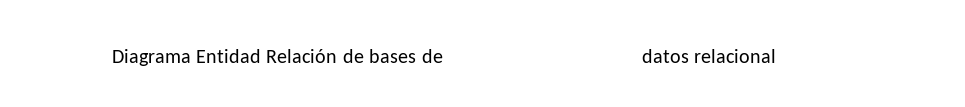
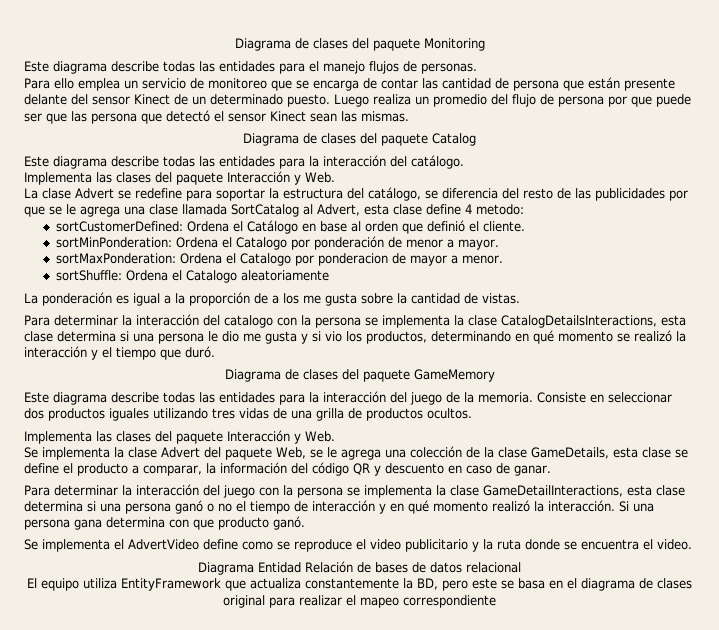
+ Diagrama de clases del paquete Monitoring
+ Este diagrama describe todas las entidades para el manejo flujos de personas.
+ Para ello emplea un servicio de monitoreo que se encarga de contar las cantidad de persona que están presente delante del sensor Kinect de un determinado puesto. Luego realiza un promedio del flujo de persona por que puede ser que las persona que detectó el sensor Kinect sean las mismas.
+ Diagrama de clases del paquete Catalog
+ Este diagrama describe todas las entidades para la interacción del catálogo.
+ Implementa las clases del paquete Interacción y Web.
+ La clase Advert se redefine para soportar la estructura del catálogo, se diferencia del resto de las publicidades por que se le agrega una clase llamada SortCatalog al Advert, esta clase define 4 metodo:
+ sortCustomerDefined: Ordena el Catálogo en base al orden que definió el cliente.
+ sortMinPonderation: Ordena el Catalogo por ponderación de menor a mayor.
+ sortMaxPonderation: Ordena el Catalogo por ponderacion de mayor a menor.
+ sortShuffle: Ordena el Catalogo aleatoriamente
+ La ponderación es igual a la proporción de a los me gusta sobre la cantidad de vistas.
+ Para determinar la interacción del catalogo con la persona se implementa la clase CatalogDetailsInteractions, esta clase determina si una persona le dio me gusta y si vio los productos, determinando en qué momento se realizó la interacción y el tiempo que duró.
+ Diagrama de clases del paquete GameMemory
+ Este diagrama describe todas las entidades para la interacción del juego de la memoria. Consiste en seleccionar dos productos iguales utilizando tres vidas de una grilla de productos ocultos.
+ Implementa las clases del paquete Interacción y Web.
+ Se implementa la clase Advert del paquete Web, se le agrega una colección de la clase GameDetails, esta clase se define el producto a comparar, la información del código QR y descuento en caso de ganar.
+ Para determinar la interacción del juego con la persona se implementa la clase GameDetailInteractions, esta clase determina si una persona ganó o no el tiempo de interacción y en qué momento realizó la interacción. Si una persona gana determina con que producto ganó.
+ Se implementa el AdvertVideo define como se reproduce el video publicitario y la ruta donde se encuentra el video.
+ El equipo utiliza EntityFramework que actualiza constantemente la BD, pero este se basa en el diagrama de clases original para realizar el mapeo correspondiente

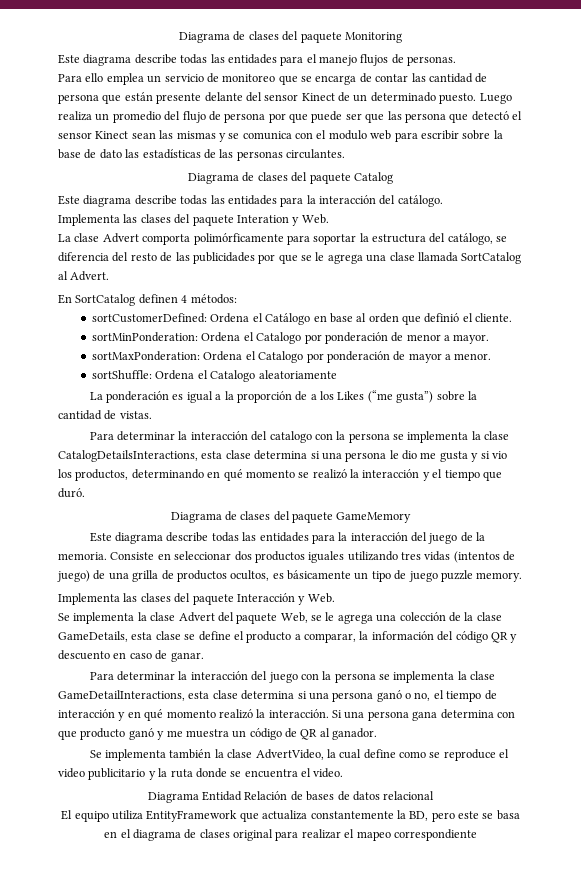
- Luego realiza un promedio del flujo de persona por que puede ser que las persona que detectó el sensor Kinect sean las mismas.
+ Luego realiza un promedio del flujo de persona por que puede ser que las persona que detectó el sensor Kinect sean las mismas y se comunica con el modulo web para escribir sobre la base de dato las estadísticas de las personas circulantes.
  Este diagrama describe todas las entidades para la interacción del catálogo.
- Implementa las clases del paquete Interacción y Web.
+ Implementa las clases del paquete Interation y Web.
- La clase Advert se redefine para soportar la estructura del catálogo, se diferencia del resto de las publicidades por que se le agrega una clase llamada SortCatalog al Advert, esta clase define 4 metodo:
+ La clase Advert comporta polimórficamente para soportar la estructura del catálogo, se diferencia del resto de las publicidades por que se le agrega una clase llamada SortCatalog al Advert.
+ En SortCatalog definen 4 métodos:
- sortMaxPonderation: Ordena el Catalogo por ponderacion de mayor a menor.
+ sortMaxPonderation: Ordena el Catalogo por ponderación de mayor a menor.
- La ponderación es igual a la proporción de a los me gusta sobre la cantidad de vistas.
+ La ponderación es igual a la proporción de a los Likes (“me gusta”) sobre la cantidad de vistas.
- Consiste en seleccionar dos productos iguales utilizando tres vidas de una grilla de productos ocultos.
+ Consiste en seleccionar dos productos iguales utilizando tres vidas (intentos de juego) de una grilla de productos ocultos, es básicamente un tipo de juego puzzle memory.
- Para determinar la interacción del juego con la persona se implementa la clase GameDetailInteractions, esta clase determina si una persona ganó o no el tiempo de interacción y en qué momento realizó la interacción.
+ Para determinar la interacción del juego con la persona se implementa la clase GameDetailInteractions, esta clase determina si una persona ganó o no, el tiempo de interacción y en qué momento realizó la interacción.
- Si una persona gana determina con que producto ganó.
- Se implementa el AdvertVideo define como se reproduce el video publicitario y la ruta donde se encuentra el video.
+ Si una persona gana determina con que producto ganó y me muestra un código de QR al ganador.
+ Se implementa también la clase AdvertVideo, la cual define como se reproduce el video publicitario y la ruta donde se encuentra el video.

